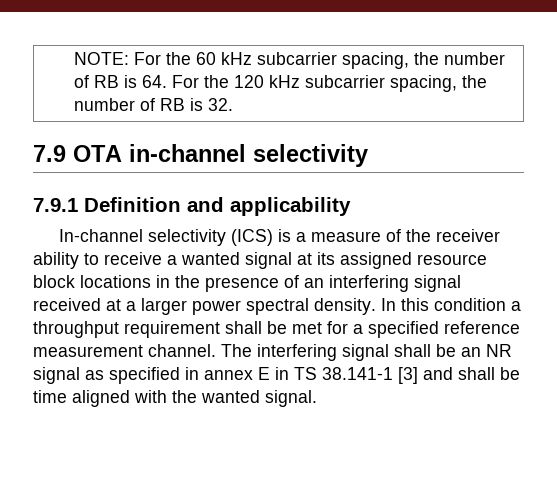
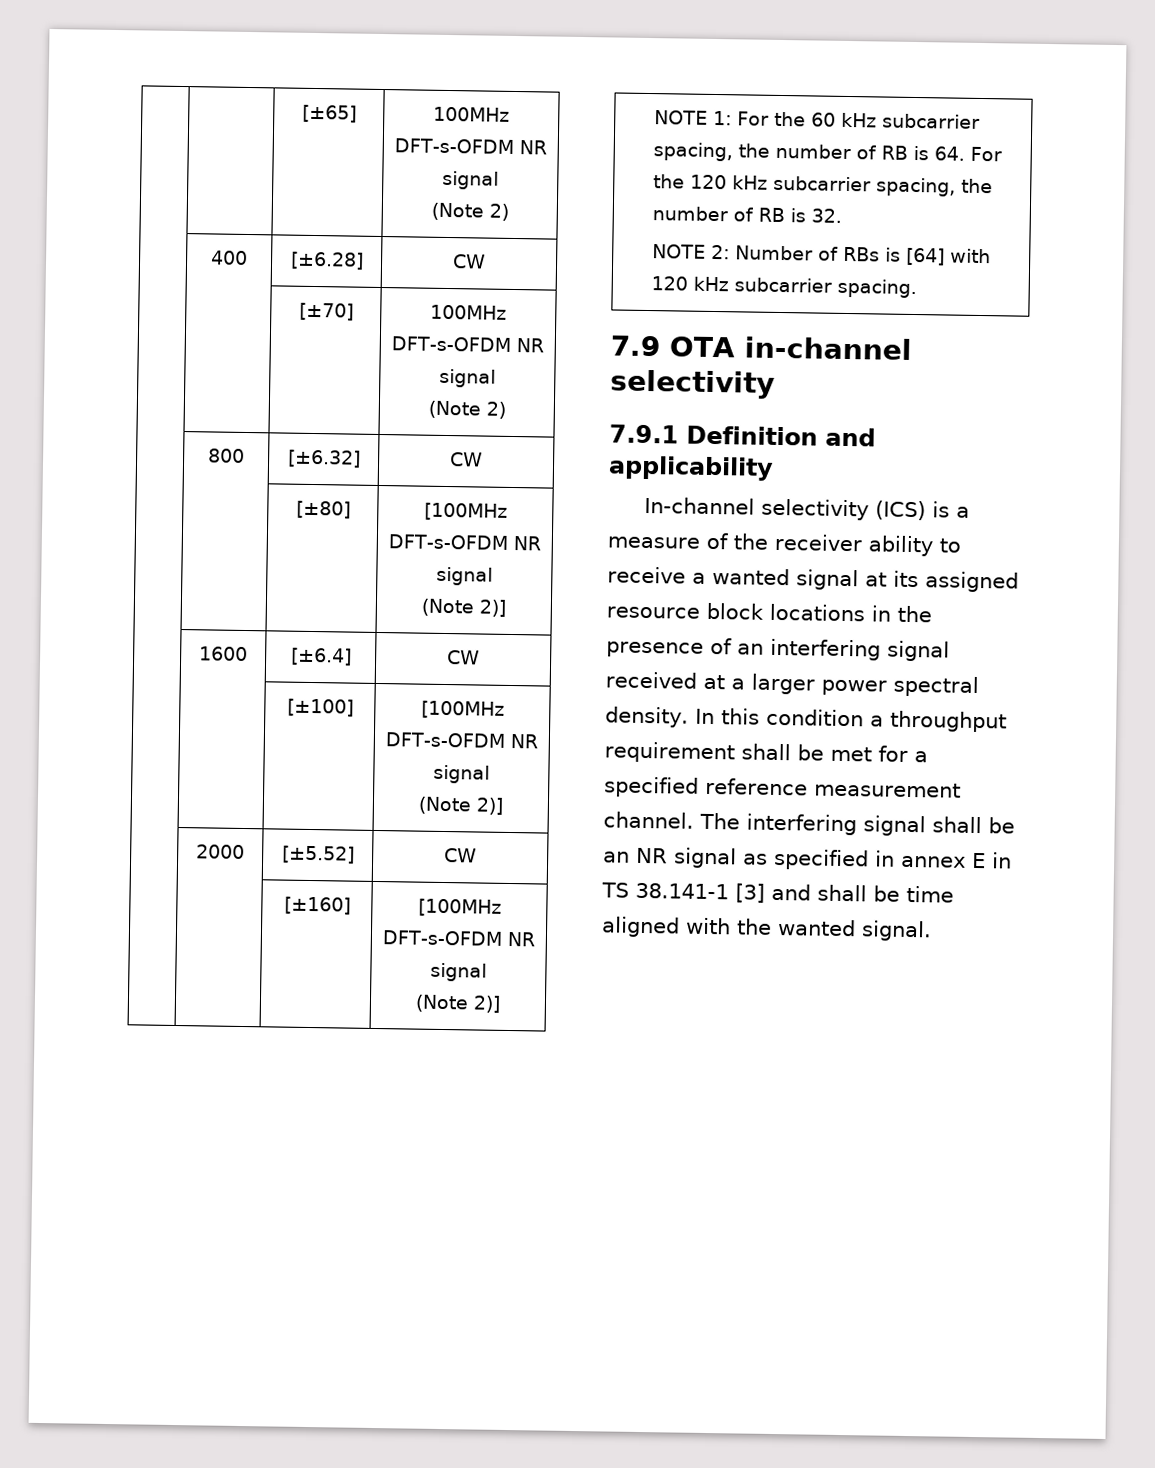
- NOTE: For the 60 kHz subcarrier spacing, the number of RB is 64. For the 120 kHz subcarrier spacing, the number of RB is 32.
+ | | [±65] | 100MHz DFT-s-OFDM NR signal
+ (Note 2)
+ | 400 | [±6.28] | CW
+ | | [±70] | 100MHz DFT-s-OFDM NR signal
+ (Note 2)
+ | 800 | [±6.32] | CW
+ | | [±80] | [100MHz DFT-s-OFDM NR signal
+ (Note 2)]
+ | 1600 | [±6.4] | CW
+ | | [±100] | [100MHz DFT-s-OFDM NR signal
+ (Note 2)]
+ | 2000 | [±5.52] | CW
+ | | [±160] | [100MHz DFT-s-OFDM NR signal
+ (Note 2)]
+ NOTE 1: For the 60 kHz subcarrier spacing, the number of RB is 64. For the 120 kHz subcarrier spacing, the number of RB is 32.
+ NOTE 2: Number of RBs is [64] with 120 kHz subcarrier spacing.

